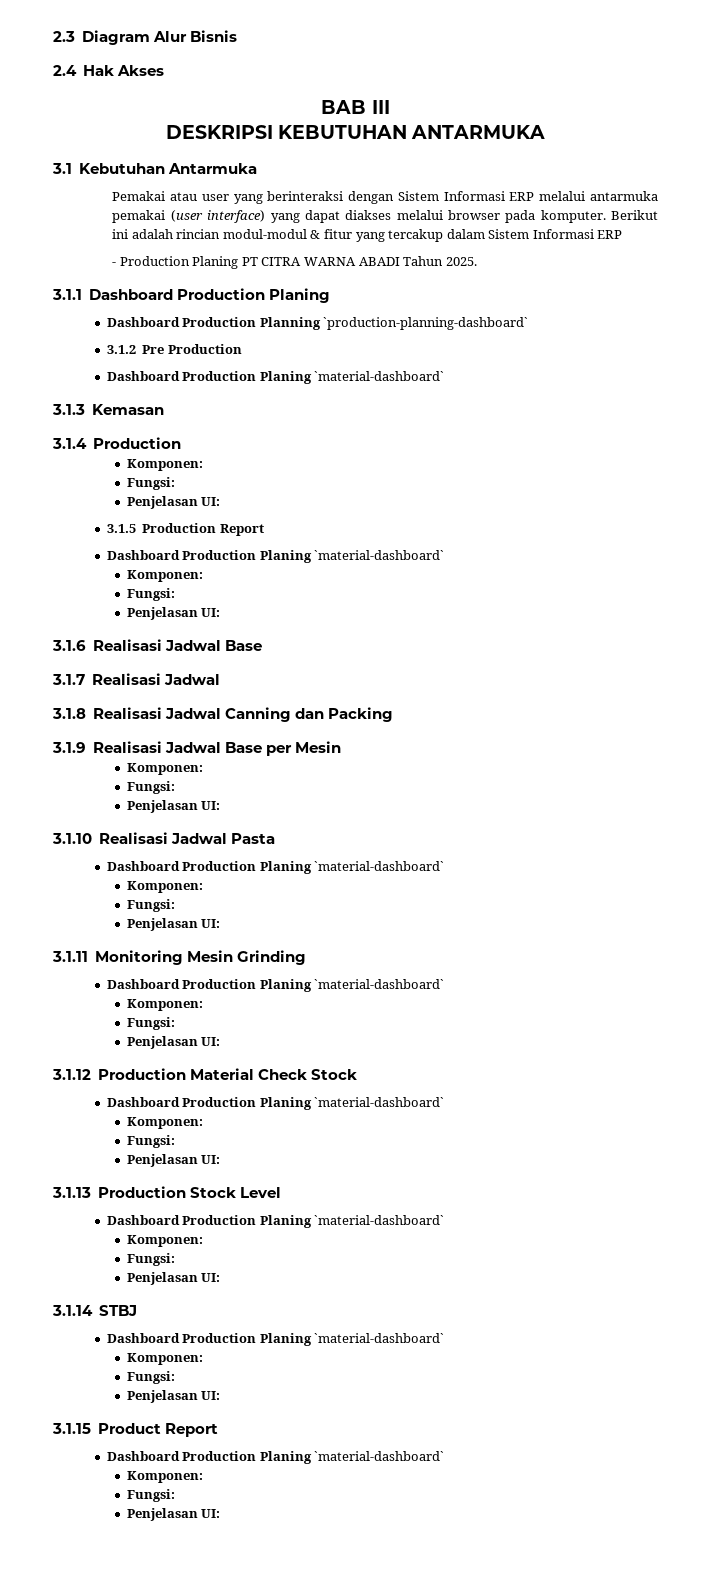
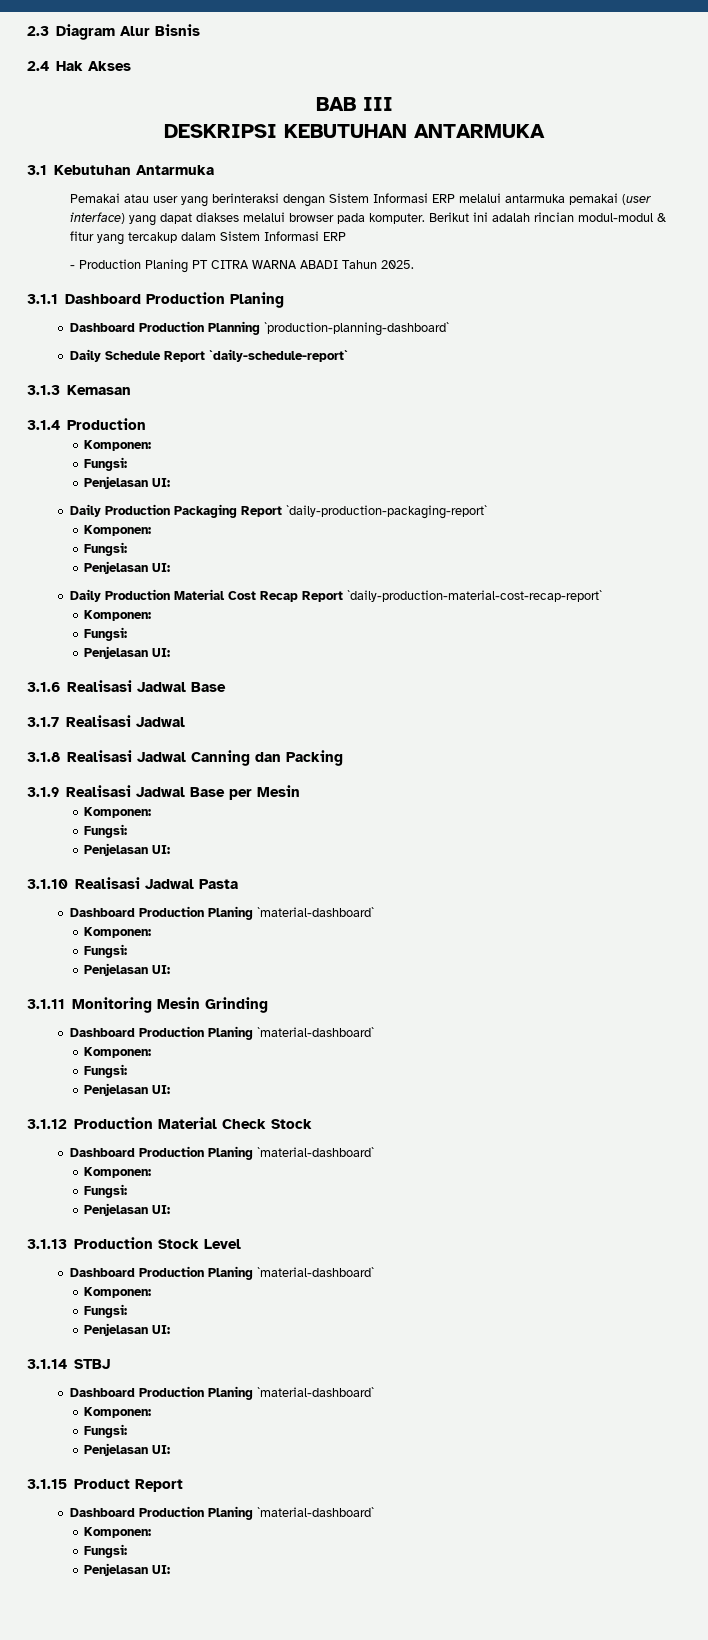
- 3.1.2 Pre Production
- Dashboard Production Planing `material-dashboard`
+ Daily Schedule Report `daily-schedule-report`
- 3.1.5 Production Report
- Dashboard Production Planing `material-dashboard`
+ Daily Production Packaging Report `daily-production-packaging-report`
+ Komponen:
+ Fungsi:
+ Penjelasan UI:
+ Daily Production Material Cost Recap Report `daily-production-material-cost-recap-report`

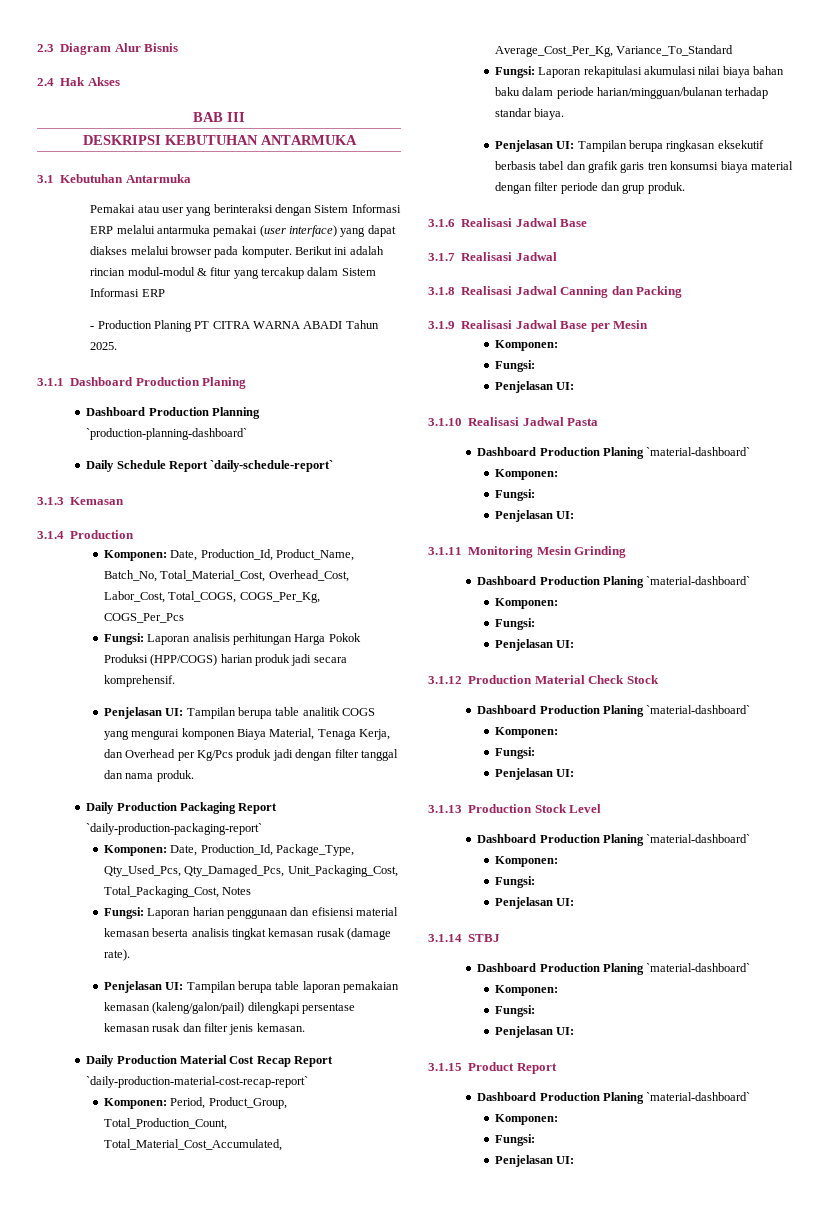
  3.1.4 Production
- Komponen:
- Fungsi:
- Penjelasan UI:
+ Komponen: Date, Production_Id, Product_Name, Batch_No, Total_Material_Cost, Overhead_Cost, Labor_Cost, Total_COGS, COGS_Per_Kg, COGS_Per_Pcs
+ Fungsi: Laporan analisis perhitungan Harga Pokok Produksi (HPP/COGS) harian produk jadi secara komprehensif.
+ Penjelasan UI: Tampilan berupa table analitik COGS yang mengurai komponen Biaya Material, Tenaga Kerja, dan Overhead per Kg/Pcs produk jadi dengan filter tanggal dan nama produk.
  Daily Production Packaging Report `daily-production-packaging-report`
- Komponen:
- Fungsi:
- Penjelasan UI:
+ Komponen: Date, Production_Id, Package_Type, Qty_Used_Pcs, Qty_Damaged_Pcs, Unit_Packaging_Cost, Total_Packaging_Cost, Notes
+ Fungsi: Laporan harian penggunaan dan efisiensi material kemasan beserta analisis tingkat kemasan rusak (damage rate).
+ Penjelasan UI: Tampilan berupa table laporan pemakaian kemasan (kaleng/galon/pail) dilengkapi persentase kemasan rusak dan filter jenis kemasan.
  Daily Production Material Cost Recap Report `daily-production-material-cost-recap-report`
- Komponen:
- Fungsi:
- Penjelasan UI:
+ Komponen: Period, Product_Group, Total_Production_Count, Total_Material_Cost_Accumulated, Average_Cost_Per_Kg, Variance_To_Standard
+ Fungsi: Laporan rekapitulasi akumulasi nilai biaya bahan baku dalam periode harian/mingguan/bulanan terhadap standar biaya.
+ Penjelasan UI: Tampilan berupa ringkasan eksekutif berbasis tabel dan grafik garis tren konsumsi biaya material dengan filter periode dan grup produk.

